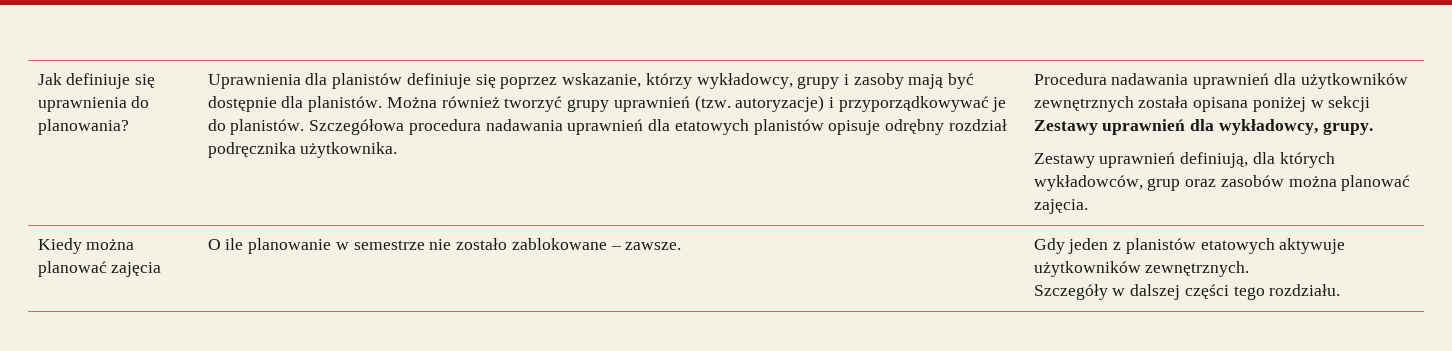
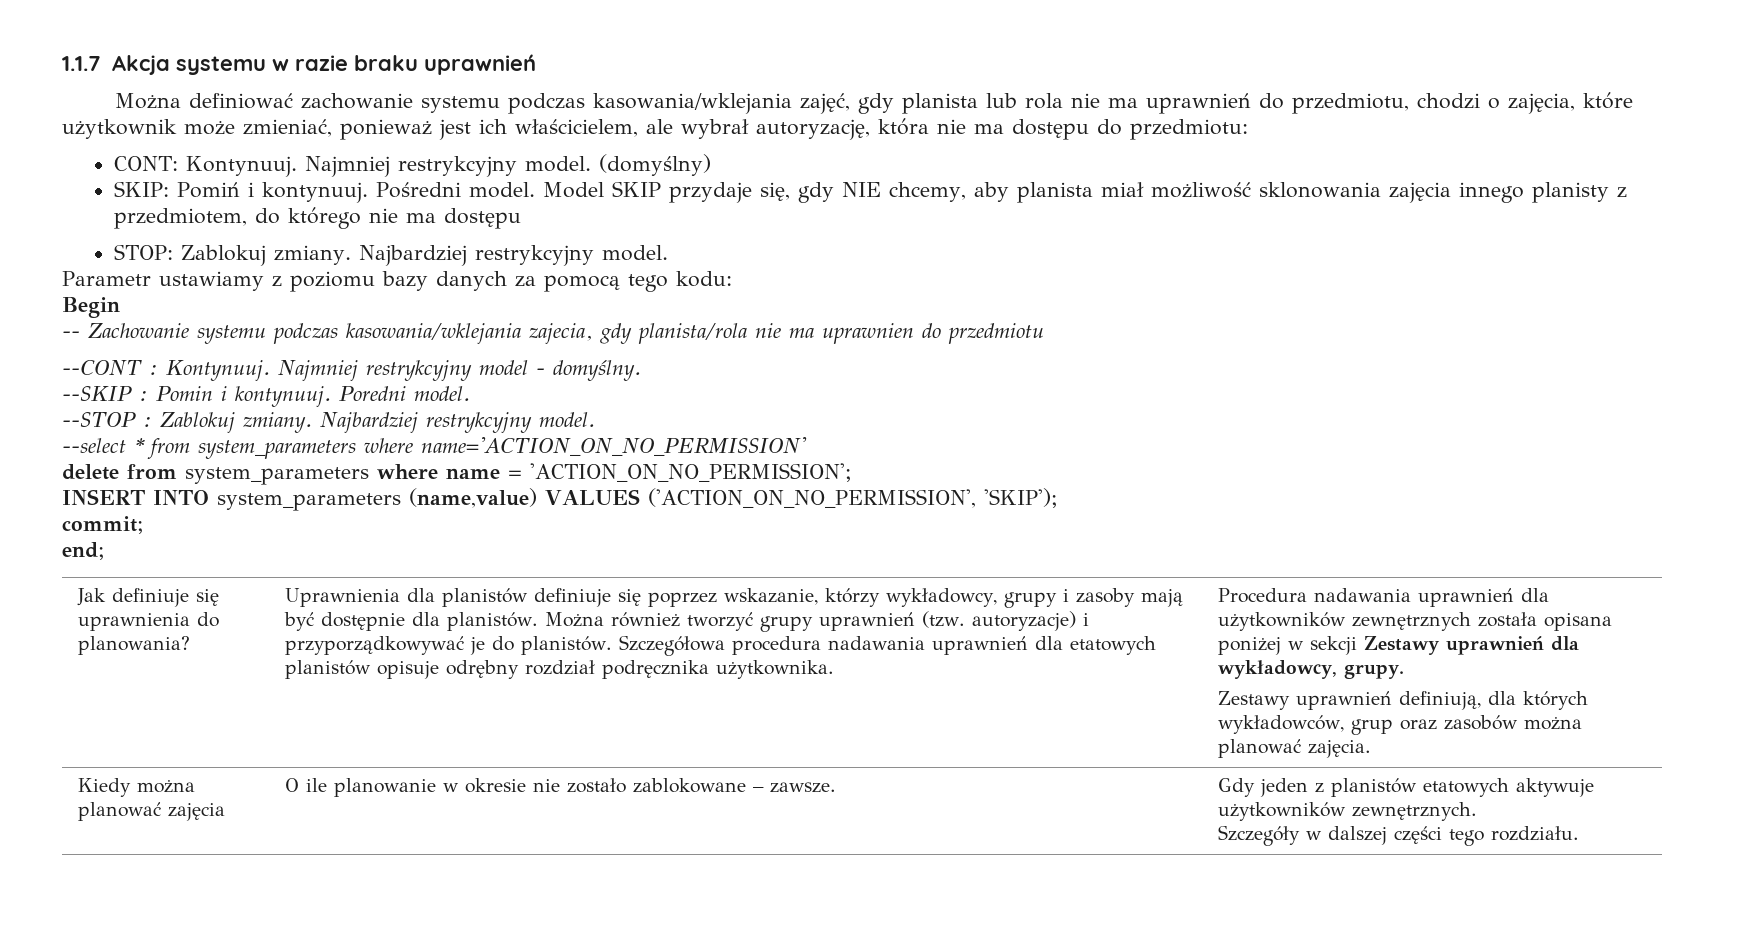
+ 1.1.7 Akcja systemu w razie braku uprawnień
+ Można definiować zachowanie systemu podczas kasowania/wklejania zajęć, gdy planista lub rola nie ma uprawnień do przedmiotu, chodzi o zajęcia, które użytkownik może zmieniać, ponieważ jest ich właścicielem, ale wybrał autoryzację, która nie ma dostępu do przedmiotu:
+ CONT: Kontynuuj. Najmniej restrykcyjny model. (domyślny)
+ SKIP: Pomiń i kontynuuj. Pośredni model. Model SKIP przydaje się, gdy NIE chcemy, aby planista miał możliwość sklonowania zajęcia innego planisty z przedmiotem, do którego nie ma dostępu
+ STOP: Zablokuj zmiany. Najbardziej restrykcyjny model.
+ Parametr ustawiamy z poziomu bazy danych za pomocą tego kodu:
+ Begin
+ -- Zachowanie systemu podczas kasowania/wklejania zajecia, gdy planista/rola nie ma uprawnien do przedmiotu
+ --CONT : Kontynuuj. Najmniej restrykcyjny model - domyślny.
+ --SKIP : Pomin i kontynuuj. Poredni model.
+ --STOP : Zablokuj zmiany. Najbardziej restrykcyjny model.
+ --select * from system_parameters where name='ACTION_ON_NO_PERMISSION'
+ delete from system_parameters where name = 'ACTION_ON_NO_PERMISSION';
+ INSERT INTO system_parameters (name,value) VALUES ('ACTION_ON_NO_PERMISSION', 'SKIP');
+ commit;
+ end;
- Kiedy można planować zajęcia | O ile planowanie w semestrze nie zostało zablokowane – zawsze. | Gdy jeden z planistów etatowych aktywuje użytkowników zewnętrznych.
+ Kiedy można planować zajęcia | O ile planowanie w okresie nie zostało zablokowane – zawsze. | Gdy jeden z planistów etatowych aktywuje użytkowników zewnętrznych.

